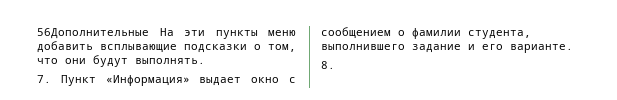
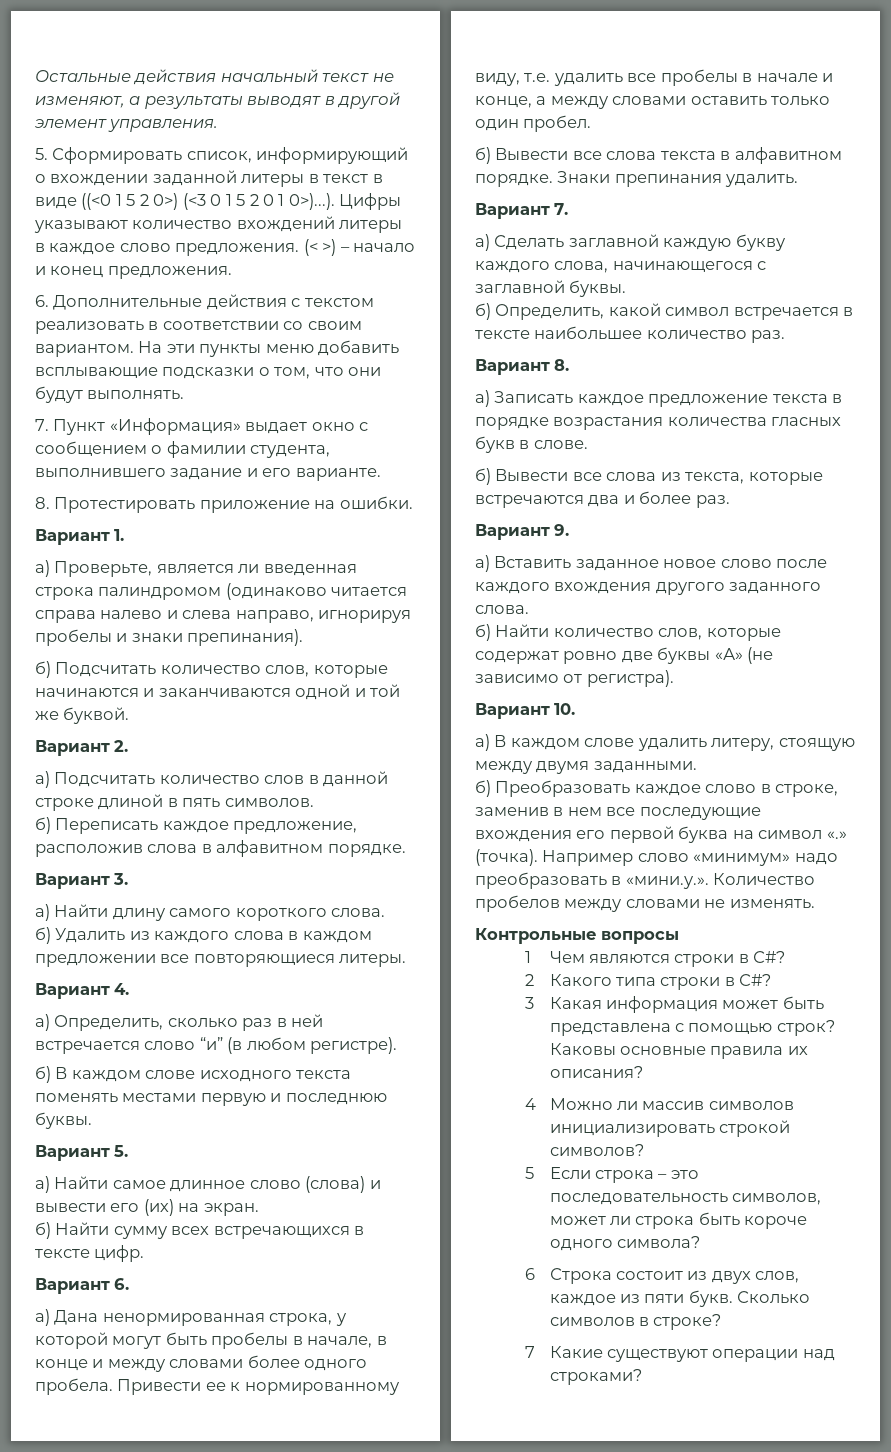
- 56Дополнительные На эти пункты меню добавить всплывающие подсказки о том, что они будут выполнять.
+ Остальные действия начальный текст не изменяют, а результаты выводят в другой элемент управления.
+ 5. Сформировать список, информирующий о вхождении заданной литеры в текст в виде ((<0 1 5 2 0>) (<3 0 1 5 2 0 1 0>)...). Цифры указывают количество вхождений литеры в каждое слово предложения. (< >) – начало и конец предложения.
+ 6. Дополнительные действия с текстом реализовать в соответствии со своим вариантом. На эти пункты меню добавить всплывающие подсказки о том, что они будут выполнять.
- 8.
+ 8. Протестировать приложение на ошибки.
+ Вариант 1.
+ а) Проверьте, является ли введенная строка палиндромом (одинаково читается справа налево и слева направо, игнорируя пробелы и знаки препинания).
+ б) Подсчитать количество слов, которые начинаются и заканчиваются одной и той же буквой.
+ Вариант 2.
+ а) Подсчитать количество слов в данной строке длиной в пять символов.
+ б) Переписать каждое предложение, расположив слова в алфавитном порядке.
+ Вариант 3.
+ а) Найти длину самого короткого слова.
+ б) Удалить из каждого слова в каждом предложении все повторяющиеся литеры.
+ Вариант 4.
+ а) Определить, сколько раз в ней встречается слово “и” (в любом регистре).
+ б) В каждом слове исходного текста поменять местами первую и последнюю буквы.
+ Вариант 5.
+ а) Найти самое длинное слово (слова) и вывести его (их) на экран.
+ б) Найти сумму всех встречающихся в тексте цифр.
+ Вариант 6.
+ а) Дана ненормированная строка, у которой могут быть пробелы в начале, в конце и между словами более одного пробела. Привести ее к нормированному виду, т.е. удалить все пробелы в начале и конце, а между словами оставить только один пробел.
+ б) Вывести все слова текста в алфавитном порядке. Знаки препинания удалить.
+ Вариант 7.
+ а) Сделать заглавной каждую букву каждого слова, начинающегося с заглавной буквы.
+ б) Определить, какой символ встречается в тексте наибольшее количество раз.
+ Вариант 8.
+ а) Записать каждое предложение текста в порядке возрастания количества гласных букв в слове.
+ б) Вывести все слова из текста, которые встречаются два и более раз.
+ Вариант 9.
+ а) Вставить заданное новое слово после каждого вхождения другого заданного слова.
+ б) Найти количество слов, которые содержат ровно две буквы «А» (не зависимо от регистра).
+ Вариант 10.
+ а) В каждом слове удалить литеру, стоящую между двумя заданными.
+ б) Преобразовать каждое слово в строке, заменив в нем все последующие вхождения его первой буква на символ «.» (точка). Например слово «минимум» надо преобразовать в «мини.у.». Количество пробелов между словами не изменять.
+ Контрольные вопросы
+ 1 Чем являются строки в С#?
+ 2 Какого типа строки в С#?
+ 3 Какая информация может быть представлена с помощью строк? Каковы основные правила их описания?
+ 4 Можно ли массив символов инициализировать строкой символов?
+ 5 Если строка – это последовательность символов, может ли строка быть короче одного символа?
+ 6 Строка состоит из двух слов, каждое из пяти букв. Сколько символов в строке?
+ 7 Какие существуют операции над строками?

